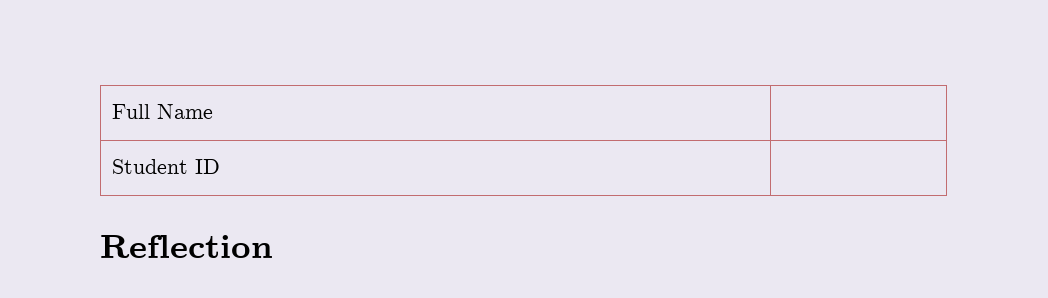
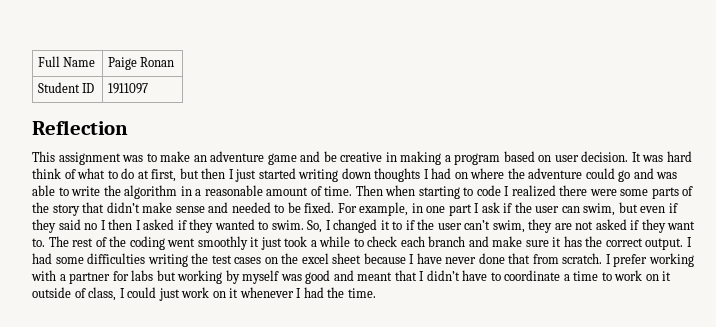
- Full Name |
+ Full Name | Paige Ronan
- Student ID |
+ Student ID | 1911097
+ This assignment was to make an adventure game and be creative in making a program based on user decision. It was hard think of what to do at first, but then I just started writing down thoughts I had on where the adventure could go and was able to write the algorithm in a reasonable amount of time. Then when starting to code I realized there were some parts of the story that didn’t make sense and needed to be fixed. For example, in one part I ask if the user can swim, but even if they said no I then I asked if they wanted to swim. So, I changed it to if the user can’t swim, they are not asked if they want to. The rest of the coding went smoothly it just took a while to check each branch and make sure it has the correct output. I had some difficulties writing the test cases on the excel sheet because I have never done that from scratch. I prefer working with a partner for labs but working by myself was good and meant that I didn’t have to coordinate a time to work on it outside of class, I could just work on it whenever I had the time.

